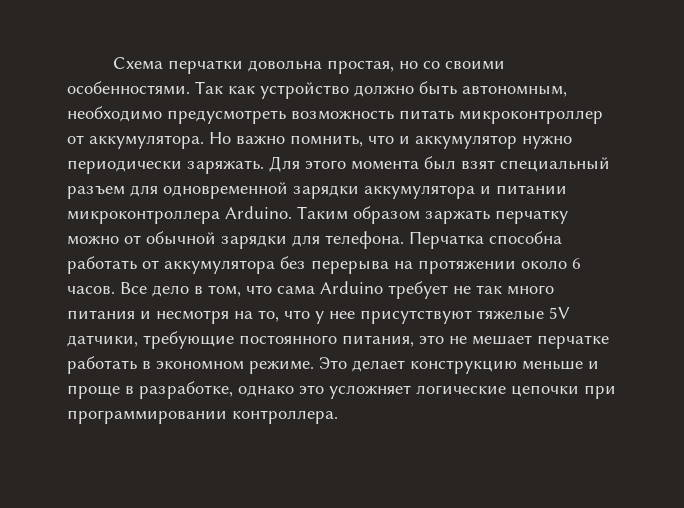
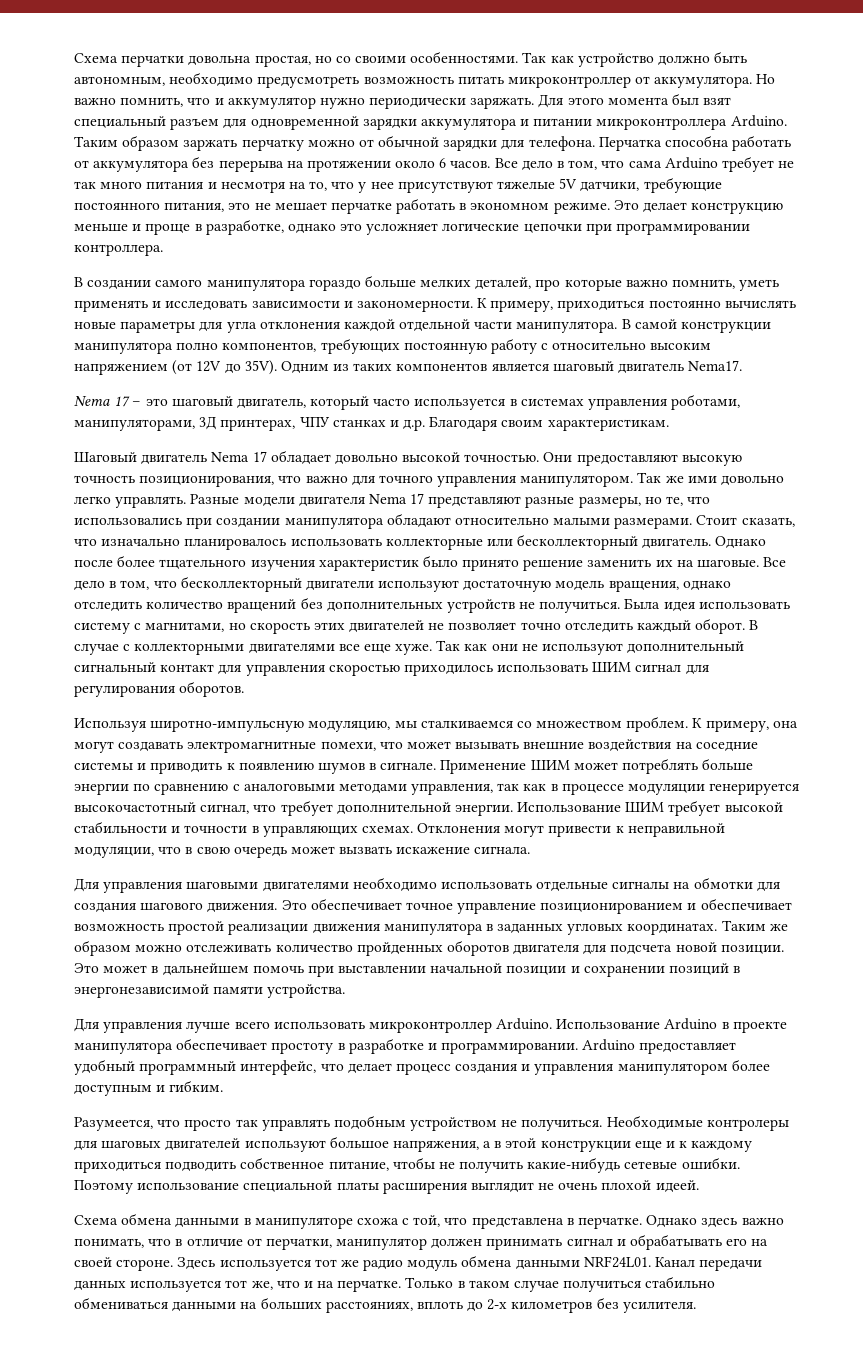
+ В создании самого манипулятора гораздо больше мелких деталей, про которые важно помнить, уметь применять и исследовать зависимости и закономерности. К примеру, приходиться постоянно вычислять новые параметры для угла отклонения каждой отдельной части манипулятора. В самой конструкции манипулятора полно компонентов, требующих постоянную работу с относительно высоким напряжением (от 12V до 35V). Одним из таких компонентов является шаговый двигатель Nema17.
+ Nema 17 – это шаговый двигатель, который часто используется в системах управления роботами, манипуляторами, 3Д принтерах, ЧПУ станках и д.р. Благодаря своим характеристикам.
+ Шаговый двигатель Nema 17 обладает довольно высокой точностью. Они предоставляют высокую точность позиционирования, что важно для точного управления манипулятором. Так же ими довольно легко управлять. Разные модели двигателя Nema 17 представляют разные размеры, но те, что использовались при создании манипулятора обладают относительно малыми размерами. Стоит сказать, что изначально планировалось использовать коллекторные или бесколлекторный двигатель. Однако после более тщательного изучения характеристик было принято решение заменить их на шаговые. Все дело в том, что бесколлекторный двигатели используют достаточную модель вращения, однако отследить количество вращений без дополнительных устройств не получиться. Была идея использовать систему с магнитами, но скорость этих двигателей не позволяет точно отследить каждый оборот. В случае с коллекторными двигателями все еще хуже. Так как они не используют дополнительный сигнальный контакт для управления скоростью приходилось использовать ШИМ сигнал для регулирования оборотов.
+ Используя широтно-импульсную модуляцию, мы сталкиваемся со множеством проблем. К примеру, она могут создавать электромагнитные помехи, что может вызывать внешние воздействия на соседние системы и приводить к появлению шумов в сигнале. Применение ШИМ может потреблять больше энергии по сравнению с аналоговыми методами управления, так как в процессе модуляции генерируется высокочастотный сигнал, что требует дополнительной энергии. Использование ШИМ требует высокой стабильности и точности в управляющих схемах. Отклонения могут привести к неправильной модуляции, что в свою очередь может вызвать искажение сигнала.
+ Для управления шаговыми двигателями необходимо использовать отдельные сигналы на обмотки для создания шагового движения. Это обеспечивает точное управление позиционированием и обеспечивает возможность простой реализации движения манипулятора в заданных угловых координатах. Таким же образом можно отслеживать количество пройденных оборотов двигателя для подсчета новой позиции. Это может в дальнейшем помочь при выставлении начальной позиции и сохранении позиций в энергонезависимой памяти устройства.
+ Для управления лучше всего использовать микроконтроллер Arduino. Использование Arduino в проекте манипулятора обеспечивает простоту в разработке и программировании. Arduino предоставляет удобный программный интерфейс, что делает процесс создания и управления манипулятором более доступным и гибким.
+ Разумеется, что просто так управлять подобным устройством не получиться. Необходимые контролеры для шаговых двигателей используют большое напряжения, а в этой конструкции еще и к каждому приходиться подводить собственное питание, чтобы не получить какие-нибудь сетевые ошибки. Поэтому использование специальной платы расширения выглядит не очень плохой идеей.
+ Схема обмена данными в манипуляторе схожа с той, что представлена в перчатке. Однако здесь важно понимать, что в отличие от перчатки, манипулятор должен принимать сигнал и обрабатывать его на своей стороне. Здесь используется тот же радио модуль обмена данными NRF24L01. Канал передачи данных используется тот же, что и на перчатке. Только в таком случае получиться стабильно обмениваться данными на больших расстояниях, вплоть до 2-х километров без усилителя.

